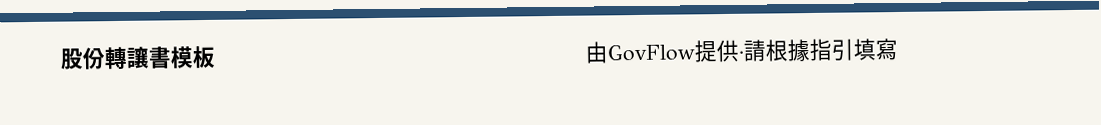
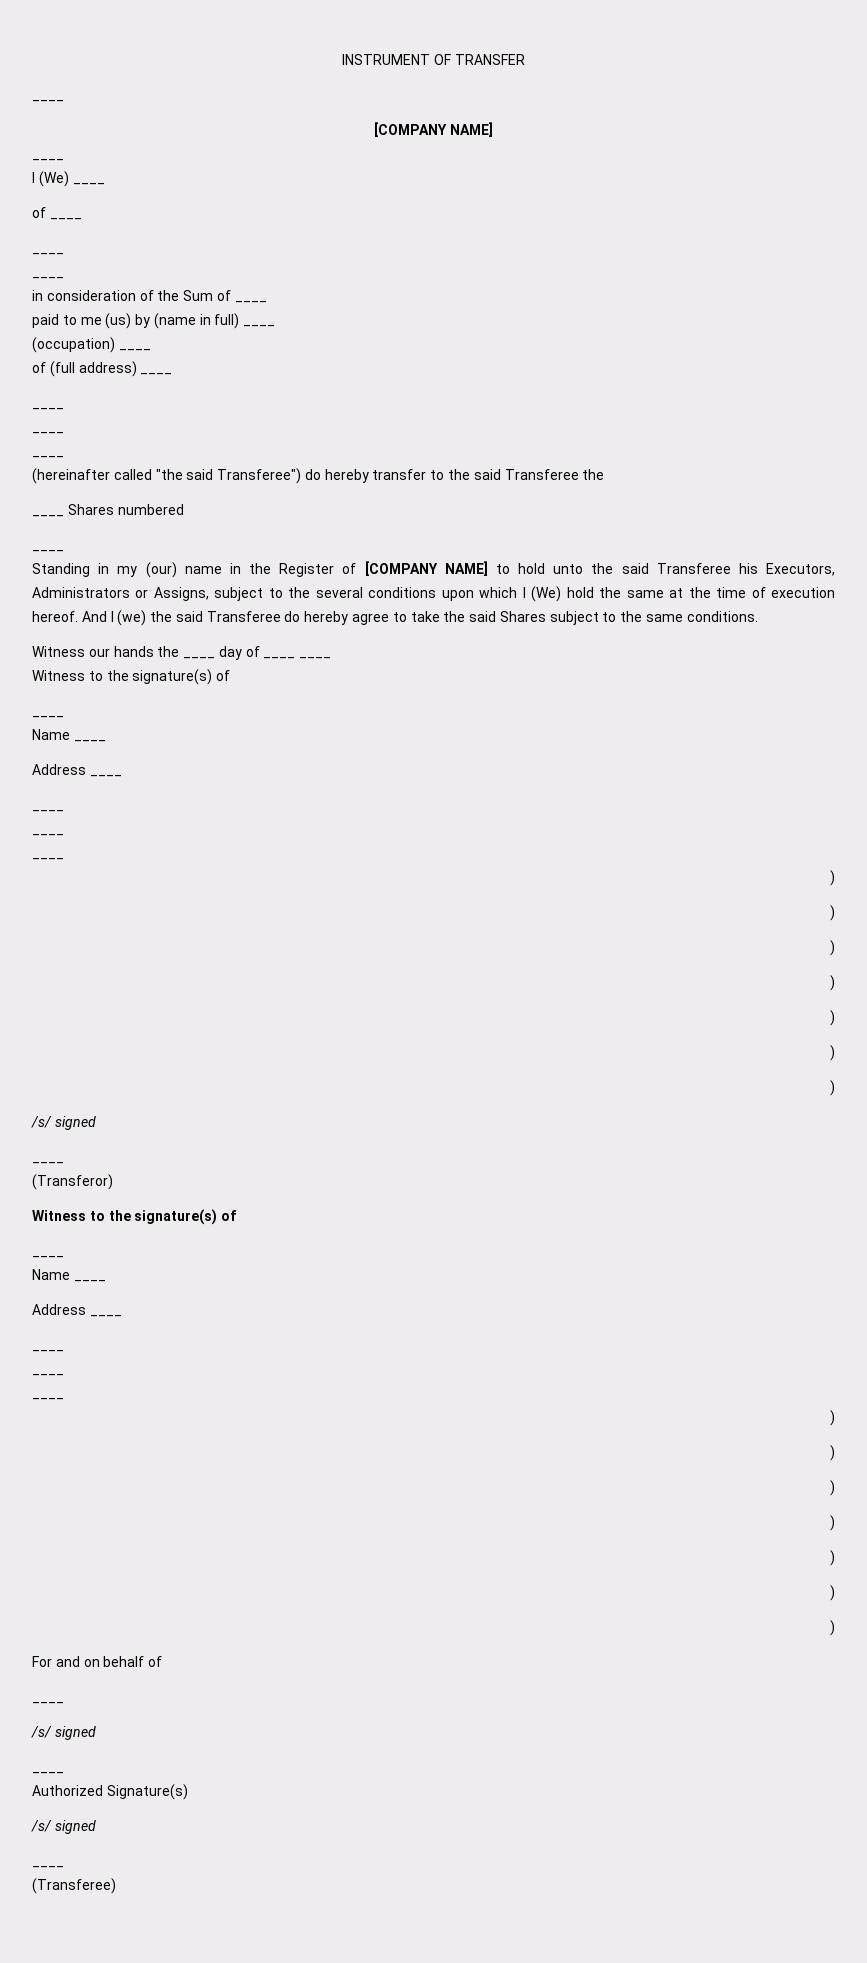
- 股份轉讓書模板
- 由GovFlow提供·請根據指引填寫
+ INSTRUMENT OF TRANSFER
+ ____
+ [COMPANY NAME]
+ ____
+ I (We) ____
+ of ____
+ ____
+ ____
+ in consideration of the Sum of ____
+ paid to me (us) by (name in full) ____
+ (occupation) ____
+ of (full address) ____
+ ____
+ ____
+ ____
+ (hereinafter called "the said Transferee") do hereby transfer to the said Transferee the
+ ____ Shares numbered
+ ____
+ Standing in my (our) name in the Register of [COMPANY NAME] to hold unto the said Transferee his Executors, Administrators or Assigns, subject to the several conditions upon which I (We) hold the same at the time of execution hereof. And I (we) the said Transferee do hereby agree to take the said Shares subject to the same conditions.
+ Witness our hands the ____ day of ____ ____
+ Witness to the signature(s) of
+ ____
+ Name ____
+ Address ____
+ ____
+ ____
+ ____
+ )
+ )
+ )
+ )
+ )
+ )
+ )
+ /s/ signed
+ ____
+ (Transferor)
+ Witness to the signature(s) of
+ ____
+ Name ____
+ Address ____
+ ____
+ ____
+ ____
+ )
+ )
+ )
+ )
+ )
+ )
+ )
+ For and on behalf of
+ ____
+ /s/ signed
+ ____
+ Authorized Signature(s)
+ /s/ signed
+ ____
+ (Transferee)

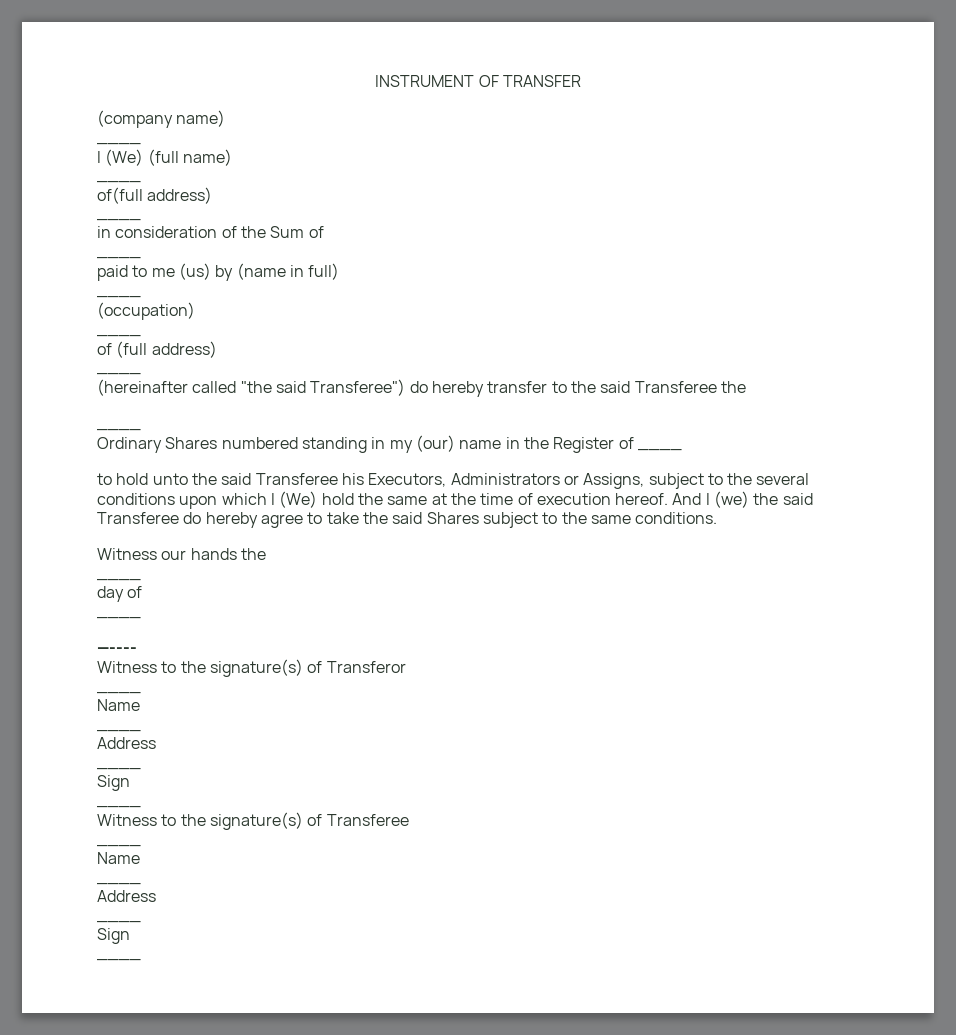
  INSTRUMENT OF TRANSFER
- ____
- [COMPANY NAME]
+ (company name)
- I (We) ____
- of ____
+ I (We) (full name)
  ____
+ of(full address)
- in consideration of the Sum of ____
+ in consideration of the Sum of
+ ____
- paid to me (us) by (name in full) ____
+ paid to me (us) by (name in full)
+ ____
- (occupation) ____
+ (occupation)
+ ____
- of (full address) ____
- ____
- ____
+ of (full address)
  (hereinafter called "the said Transferee") do hereby transfer to the said Transferee the
- ____ Shares numbered
  ____
- Standing in my (our) name in the Register of [COMPANY NAME] to hold unto the said Transferee his Executors, Administrators or Assigns, subject to the several conditions upon which I (We) hold the same at the time of execution hereof.
+ Ordinary Shares numbered standing in my (our) name in the Register of ____
+ to hold unto the said Transferee his Executors, Administrators or Assigns, subject to the several conditions upon which I (We) hold the same at the time of execution hereof.
- Witness our hands the ____ day of ____ ____
- Witness to the signature(s) of
+ Witness our hands the
  ____
- Name ____
- Address ____
+ day of
  ____
+ —----
+ Witness to the signature(s) of Transferor
  ____
+ Name
  ____
- )
- )
- )
- )
- )
- )
- )
- /s/ signed
+ Address
  ____
- (Transferor)
- Witness to the signature(s) of
+ Sign
  ____
- Name ____
- Address ____
+ Witness to the signature(s) of Transferee
  ____
+ Name
  ____
+ Address
  ____
- )
- )
- )
- )
- )
- )
- )
- For and on behalf of
+ Sign
  ____
- /s/ signed
- ____
- Authorized Signature(s)
- /s/ signed
- ____
- (Transferee)

